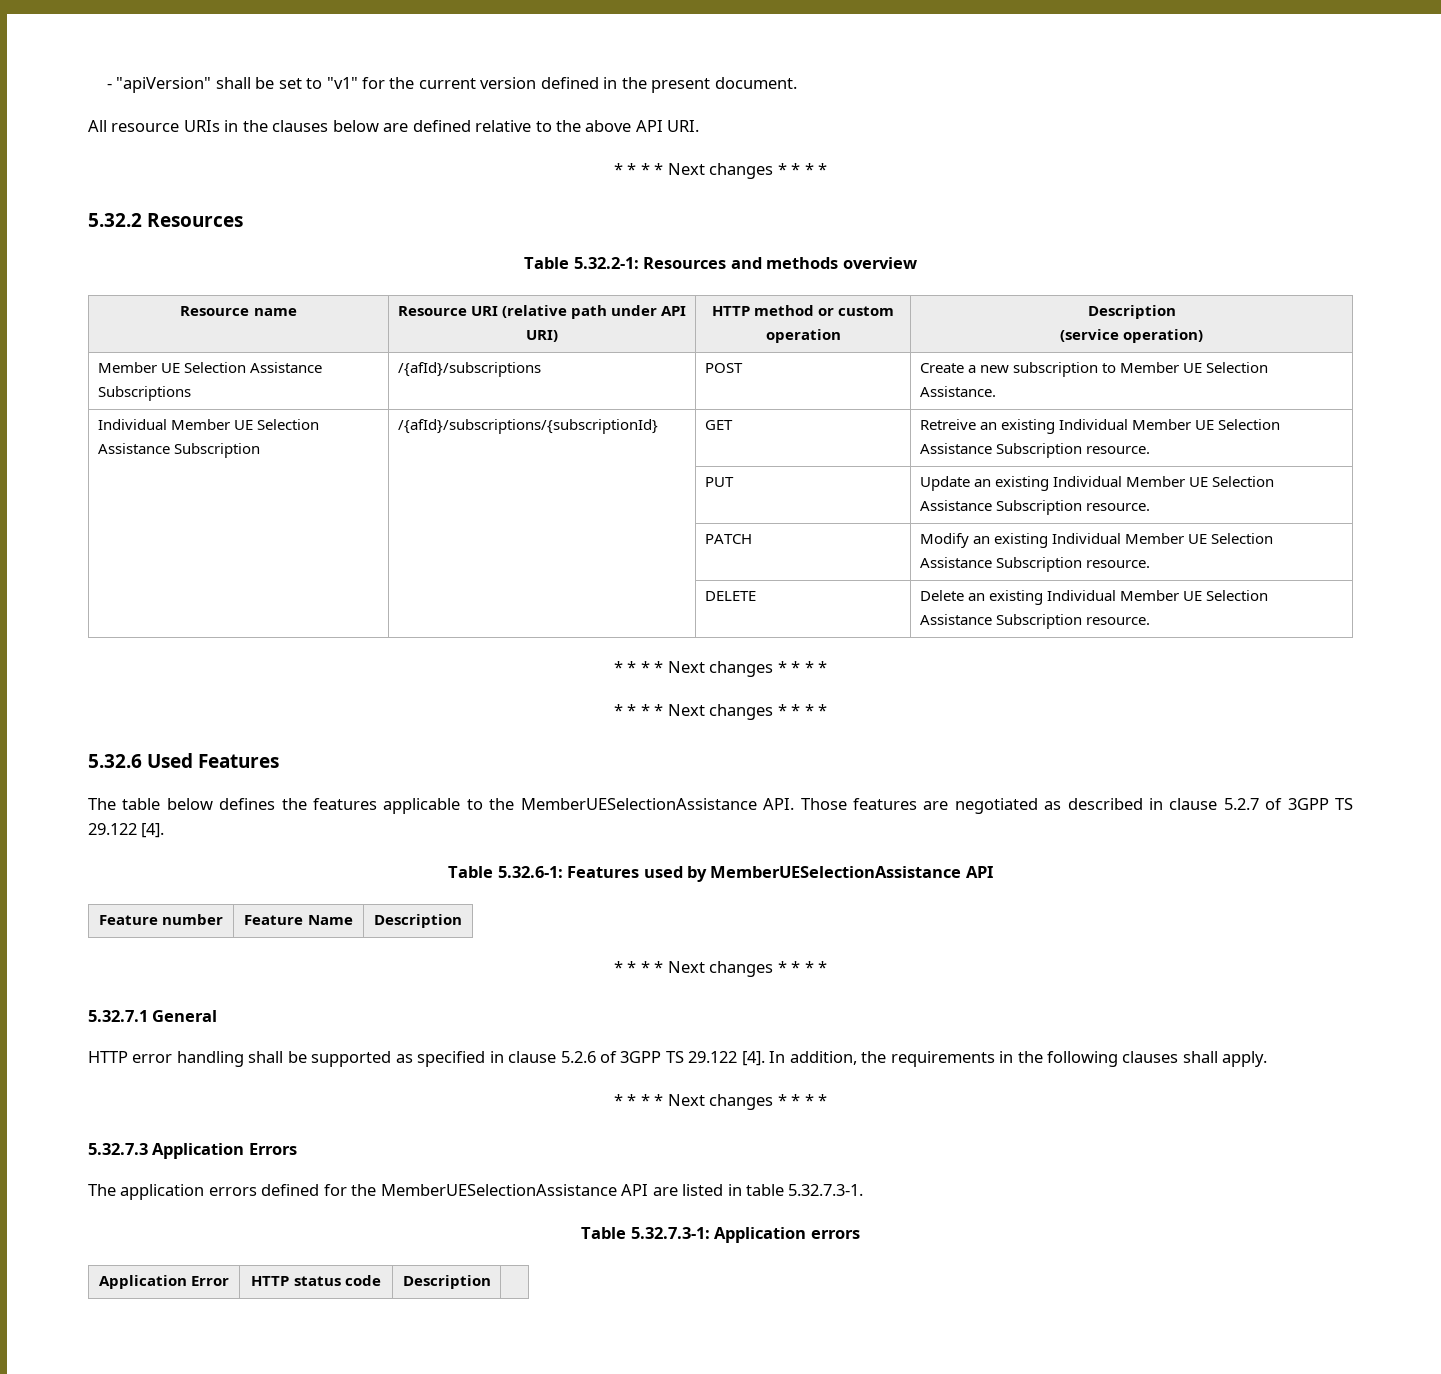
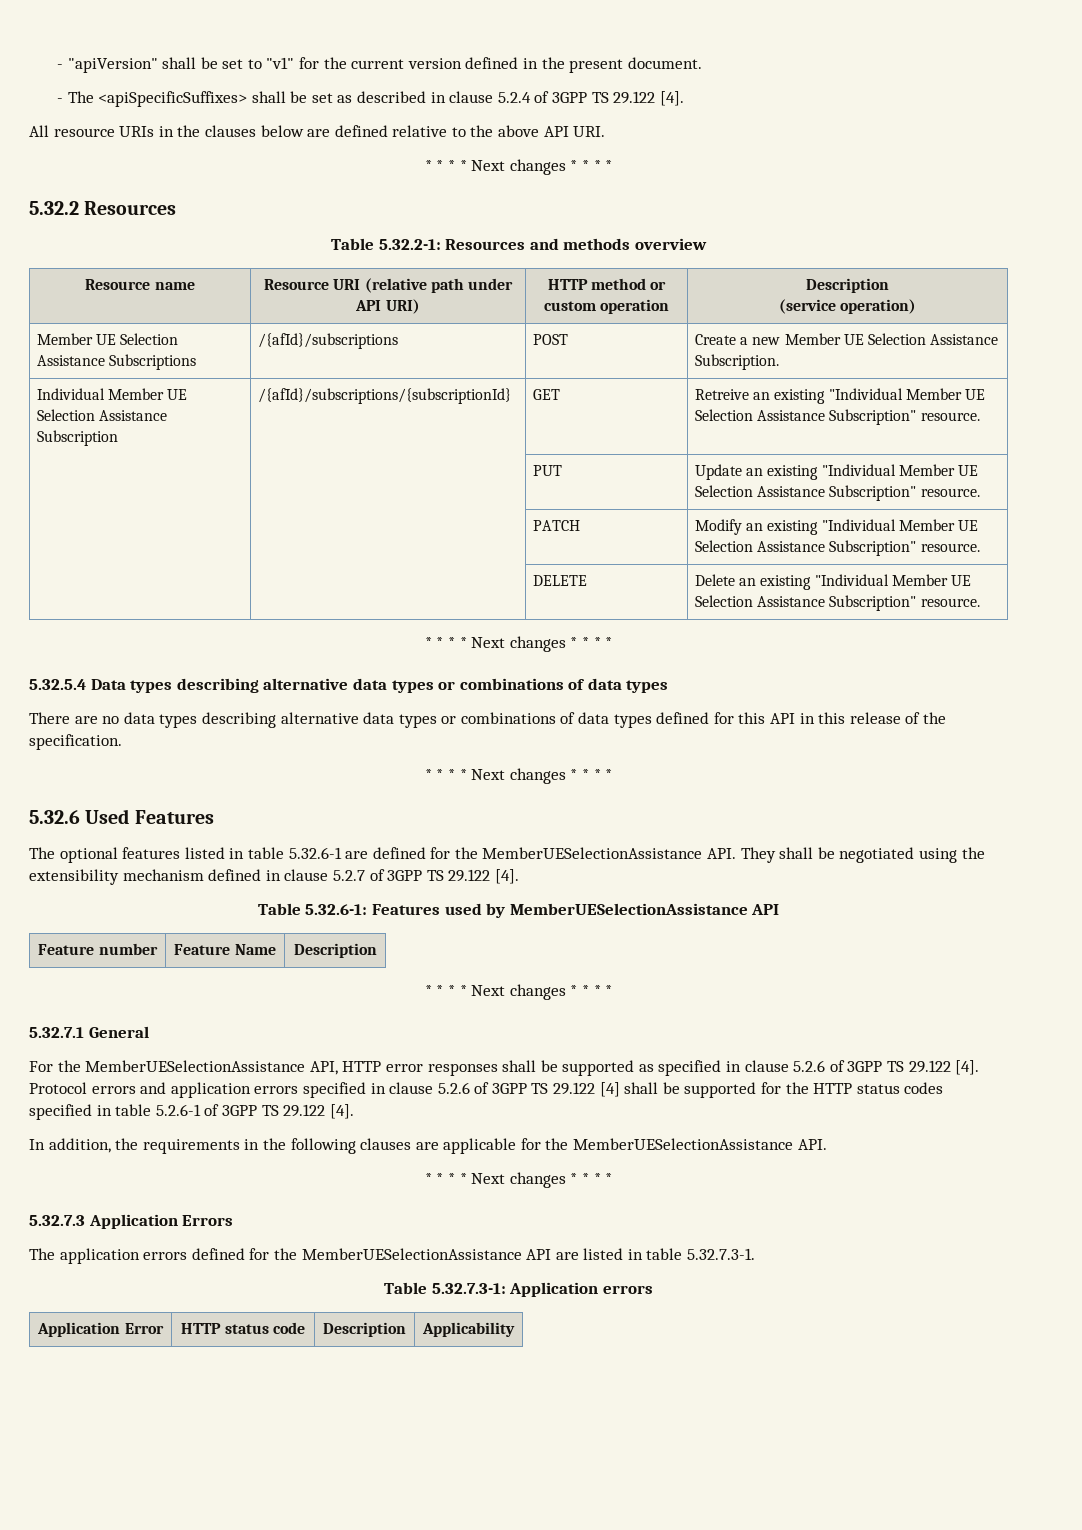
+ - The <apiSpecificSuffixes> shall be set as described in clause 5.2.4 of 3GPP TS 29.122 [4].
- Member UE Selection Assistance Subscriptions | /{afId}/subscriptions | POST | Create a new subscription to Member UE Selection Assistance.
+ Member UE Selection Assistance Subscriptions | /{afId}/subscriptions | POST | Create a new Member UE Selection Assistance Subscription.
- Individual Member UE Selection Assistance Subscription | /{afId}/subscriptions/{subscriptionId} | GET | Retreive an existing Individual Member UE Selection Assistance Subscription resource.
+ Individual Member UE Selection Assistance Subscription | /{afId}/subscriptions/{subscriptionId} | GET | Retreive an existing "Individual Member UE Selection Assistance Subscription" resource.
- | | PUT | Update an existing Individual Member UE Selection Assistance Subscription resource.
+ | | PUT | Update an existing "Individual Member UE Selection Assistance Subscription" resource.
- | | PATCH | Modify an existing Individual Member UE Selection Assistance Subscription resource.
+ | | PATCH | Modify an existing "Individual Member UE Selection Assistance Subscription" resource.
- | | DELETE | Delete an existing Individual Member UE Selection Assistance Subscription resource.
+ | | DELETE | Delete an existing "Individual Member UE Selection Assistance Subscription" resource.
+ 5.32.5.4 Data types describing alternative data types or combinations of data types
+ There are no data types describing alternative data types or combinations of data types defined for this API in this release of the specification.
- The table below defines the features applicable to the MemberUESelectionAssistance API. Those features are negotiated as described in clause 5.2.7 of 3GPP TS 29.122 [4].
+ The optional features listed in table 5.32.6-1 are defined for the MemberUESelectionAssistance API. They shall be negotiated using the extensibility mechanism defined in clause 5.2.7 of 3GPP TS 29.122 [4].
- HTTP error handling shall be supported as specified in clause 5.2.6 of 3GPP TS 29.122 [4]. In addition, the requirements in the following clauses shall apply.
+ For the MemberUESelectionAssistance API, HTTP error responses shall be supported as specified in clause 5.2.6 of 3GPP TS 29.122 [4]. Protocol errors and application errors specified in clause 5.2.6 of 3GPP TS 29.122 [4] shall be supported for the HTTP status codes specified in table 5.2.6-1 of 3GPP TS 29.122 [4].
+ In addition, the requirements in the following clauses are applicable for the MemberUESelectionAssistance API.
- Application Error | HTTP status code | Description |
+ Application Error | HTTP status code | Description | Applicability

